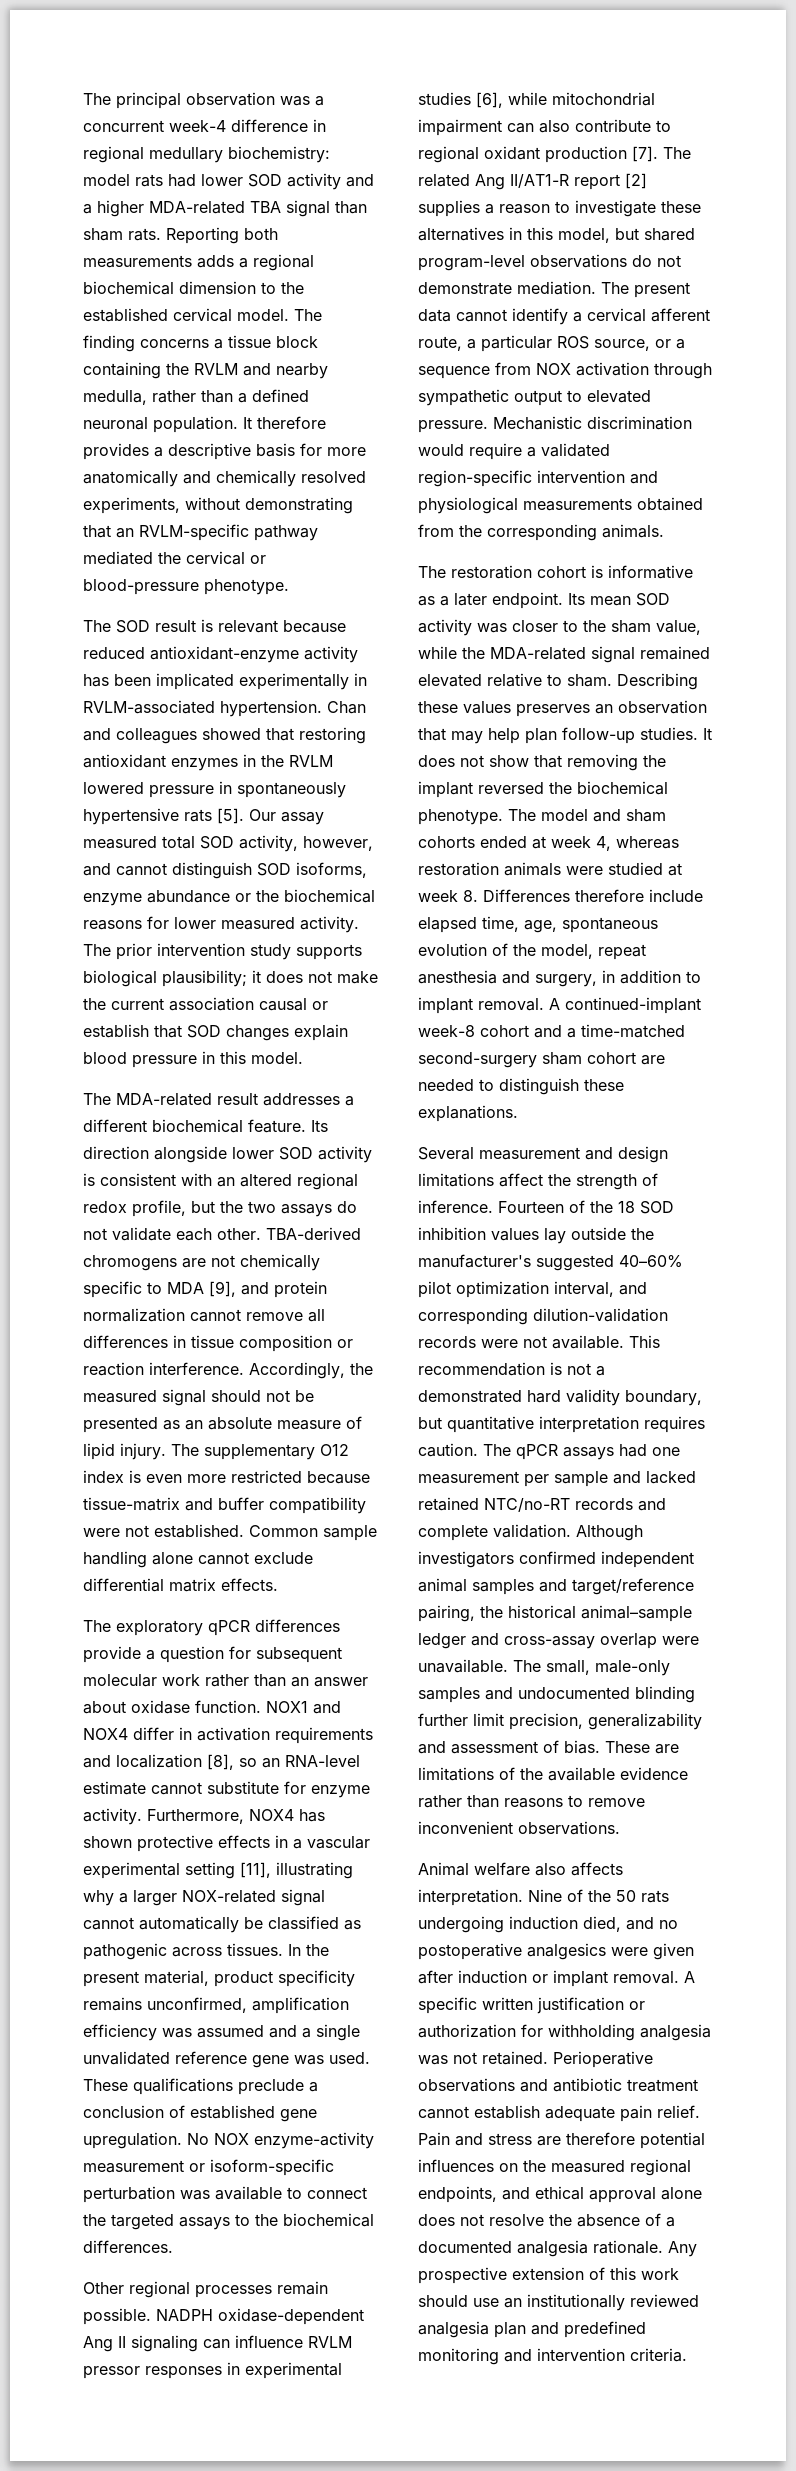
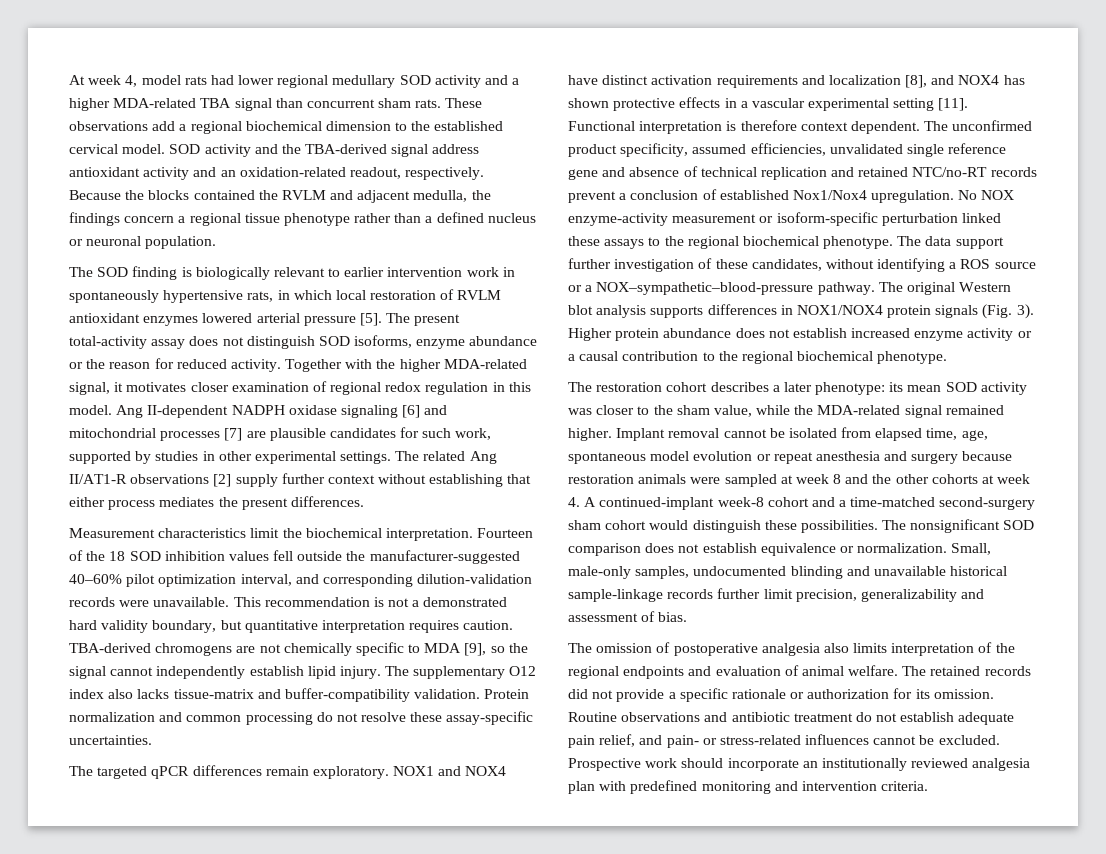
- The principal observation was a concurrent week-4 difference in regional medullary biochemistry: model rats had lower SOD activity and a higher MDA-related TBA signal than sham rats.
+ At week 4, model rats had lower regional medullary SOD activity and a higher MDA-related TBA signal than concurrent sham rats.
- Reporting both measurements adds a regional biochemical dimension to the established cervical model.
+ These observations add a regional biochemical dimension to the established cervical model.
- The finding concerns a tissue block containing the RVLM and nearby medulla, rather than a defined neuronal population. It therefore provides a descriptive basis for more anatomically and chemically resolved experiments, without demonstrating that an RVLM-specific pathway mediated the cervical or blood-pressure phenotype.
- The SOD result is relevant because reduced antioxidant-enzyme activity has been implicated experimentally in RVLM-associated hypertension. Chan and colleagues showed that restoring antioxidant enzymes in the RVLM lowered pressure in spontaneously hypertensive rats [5]. Our assay measured total SOD activity, however, and cannot distinguish SOD isoforms, enzyme abundance or the biochemical reasons for lower measured activity. The prior intervention study supports biological plausibility; it does not make the current association causal or establish that SOD changes explain blood pressure in this model.
- The MDA-related result addresses a different biochemical feature. Its direction alongside lower SOD activity is consistent with an altered regional redox profile, but the two assays do not validate each other.
+ SOD activity and the TBA-derived signal address antioxidant activity and an oxidation-related readout, respectively. Because the blocks contained the RVLM and adjacent medulla, the findings concern a regional tissue phenotype rather than a defined nucleus or neuronal population.
+ The SOD finding is biologically relevant to earlier intervention work in spontaneously hypertensive rats, in which local restoration of RVLM antioxidant enzymes lowered arterial pressure [5]. The present total-activity assay does not distinguish SOD isoforms, enzyme abundance or the reason for reduced activity. Together with the higher MDA-related signal, it motivates closer examination of regional redox regulation in this model. Ang II-dependent NADPH oxidase signaling [6] and mitochondrial processes [7] are plausible candidates for such work, supported by studies in other experimental settings. The related Ang II/AT1-R observations [2] supply further context without establishing that either process mediates the present differences.
+ Measurement characteristics limit the biochemical interpretation. Fourteen of the 18 SOD inhibition values fell outside the manufacturer-suggested 40–60% pilot optimization interval, and corresponding dilution-validation records were unavailable. This recommendation is not a demonstrated hard validity boundary, but quantitative interpretation requires caution.
- TBA-derived chromogens are not chemically specific to MDA [9], and protein normalization cannot remove all differences in tissue composition or reaction interference. Accordingly, the measured signal should not be presented as an absolute measure of lipid injury.
+ TBA-derived chromogens are not chemically specific to MDA [9], so the signal cannot independently establish lipid injury.
- The supplementary O12 index is even more restricted because tissue-matrix and buffer compatibility were not established. Common sample handling alone cannot exclude differential matrix effects.
- The exploratory qPCR differences provide a question for subsequent molecular work rather than an answer about oxidase function.
+ The supplementary O12 index also lacks tissue-matrix and buffer-compatibility validation. Protein normalization and common processing do not resolve these assay-specific uncertainties.
+ The targeted qPCR differences remain exploratory.
- NOX1 and NOX4 differ in activation requirements and localization [8], so an RNA-level estimate cannot substitute for enzyme activity. Furthermore, NOX4 has shown protective effects in a vascular experimental setting [11], illustrating why a larger NOX-related signal cannot automatically be classified as pathogenic across tissues. In the present material, product specificity remains unconfirmed, amplification efficiency was assumed and a single unvalidated reference gene was used. These qualifications preclude a conclusion of established gene upregulation.
+ NOX1 and NOX4 have distinct activation requirements and localization [8], and NOX4 has shown protective effects in a vascular experimental setting [11]. Functional interpretation is therefore context dependent. The unconfirmed product specificity, assumed efficiencies, unvalidated single reference gene and absence of technical replication and retained NTC/no-RT records prevent a conclusion of established Nox1/Nox4 upregulation.
- No NOX enzyme-activity measurement or isoform-specific perturbation was available to connect the targeted assays to the biochemical differences.
- Other regional processes remain possible. NADPH oxidase-dependent Ang II signaling can influence RVLM pressor responses in experimental studies [6], while mitochondrial impairment can also contribute to regional oxidant production [7]. The related Ang II/AT1-R report [2] supplies a reason to investigate these alternatives in this model, but shared program-level observations do not demonstrate mediation. The present data cannot identify a cervical afferent route, a particular ROS source, or a sequence from NOX activation through sympathetic output to elevated pressure. Mechanistic discrimination would require a validated region-specific intervention and physiological measurements obtained from the corresponding animals.
- The restoration cohort is informative as a later endpoint. Its mean SOD activity was closer to the sham value, while the MDA-related signal remained elevated relative to sham. Describing these values preserves an observation that may help plan follow-up studies. It does not show that removing the implant reversed the biochemical phenotype. The model and sham cohorts ended at week 4, whereas restoration animals were studied at week 8. Differences therefore include elapsed time, age, spontaneous evolution of the model, repeat anesthesia and surgery, in addition to implant removal. A continued-implant week-8 cohort and a time-matched second-surgery sham cohort are needed to distinguish these explanations.
- Several measurement and design limitations affect the strength of inference. Fourteen of the 18 SOD inhibition values lay outside the manufacturer's suggested 40–60% pilot optimization interval, and corresponding dilution-validation records were not available. This recommendation is not a demonstrated hard validity boundary, but quantitative interpretation requires caution. The qPCR assays had one measurement per sample and lacked retained NTC/no-RT records and complete validation. Although investigators confirmed independent animal samples and target/reference pairing, the historical animal–sample ledger and cross-assay overlap were unavailable. The small, male-only samples and undocumented blinding further limit precision, generalizability and assessment of bias. These are limitations of the available evidence rather than reasons to remove inconvenient observations.
- Animal welfare also affects interpretation. Nine of the 50 rats undergoing induction died, and no postoperative analgesics were given after induction or implant removal. A specific written justification or authorization for withholding analgesia was not retained. Perioperative observations and antibiotic treatment cannot establish adequate pain relief. Pain and stress are therefore potential influences on the measured regional endpoints, and ethical approval alone does not resolve the absence of a documented analgesia rationale. Any prospective extension of this work should use an institutionally reviewed analgesia plan and predefined monitoring and intervention criteria.
+ No NOX enzyme-activity measurement or isoform-specific perturbation linked these assays to the regional biochemical phenotype. The data support further investigation of these candidates, without identifying a ROS source or a NOX–sympathetic–blood-pressure pathway. The original Western blot analysis supports differences in NOX1/NOX4 protein signals (Fig. 3). Higher protein abundance does not establish increased enzyme activity or a causal contribution to the regional biochemical phenotype.
+ The restoration cohort describes a later phenotype: its mean SOD activity was closer to the sham value, while the MDA-related signal remained higher. Implant removal cannot be isolated from elapsed time, age, spontaneous model evolution or repeat anesthesia and surgery because restoration animals were sampled at week 8 and the other cohorts at week 4. A continued-implant week-8 cohort and a time-matched second-surgery sham cohort would distinguish these possibilities. The nonsignificant SOD comparison does not establish equivalence or normalization. Small, male-only samples, undocumented blinding and unavailable historical sample-linkage records further limit precision, generalizability and assessment of bias.
+ The omission of postoperative analgesia also limits interpretation of the regional endpoints and evaluation of animal welfare. The retained records did not provide a specific rationale or authorization for its omission. Routine observations and antibiotic treatment do not establish adequate pain relief, and pain- or stress-related influences cannot be excluded. Prospective work should incorporate an institutionally reviewed analgesia plan with predefined monitoring and intervention criteria.

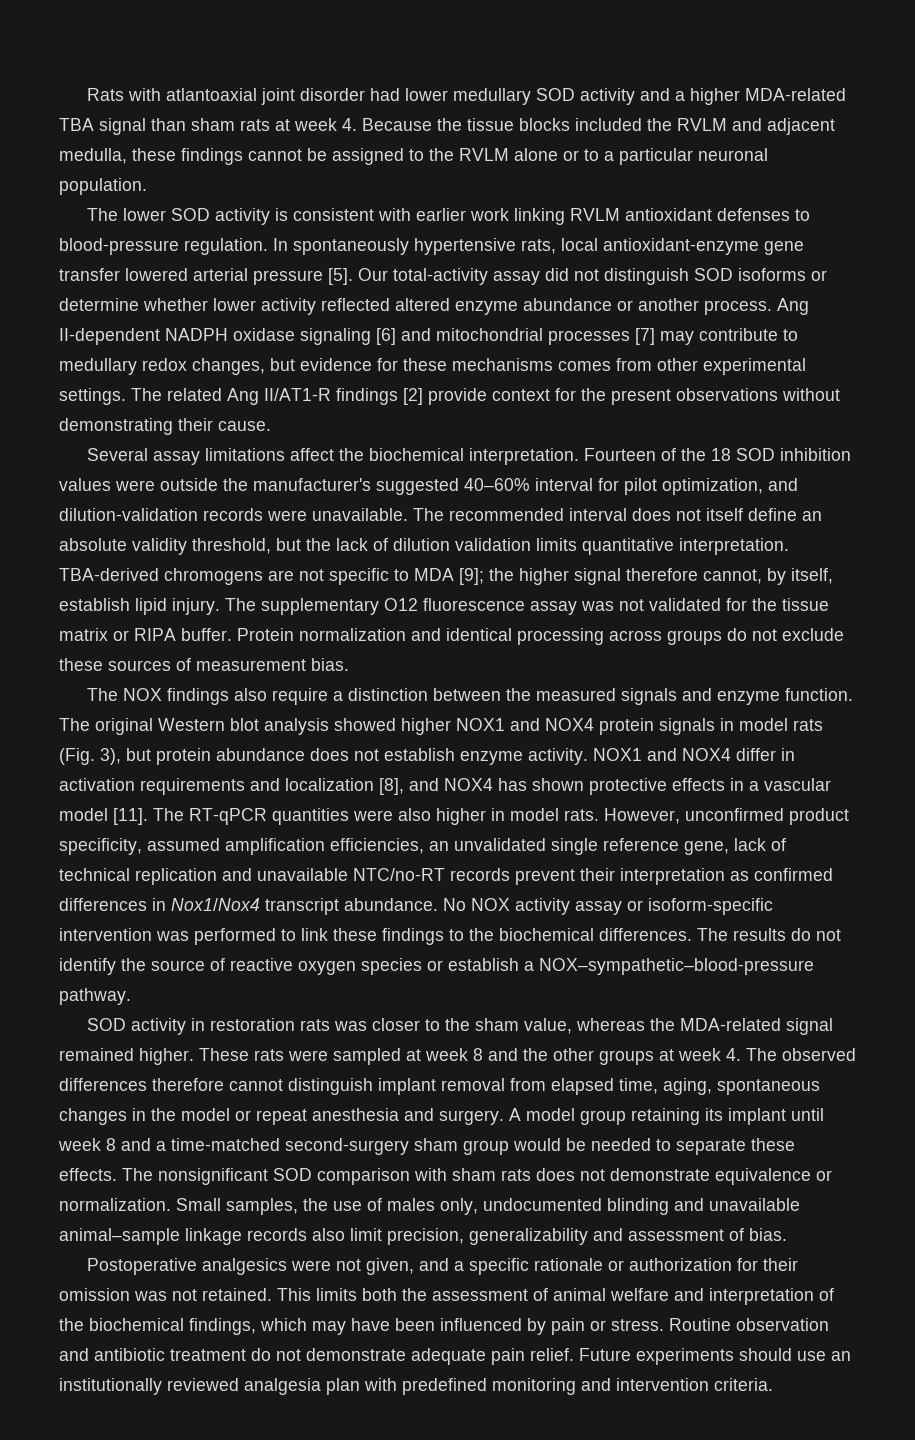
- At week 4, model rats had lower regional medullary SOD activity and a higher MDA-related TBA signal than concurrent sham rats. These observations add a regional biochemical dimension to the established cervical model. SOD activity and the TBA-derived signal address antioxidant activity and an oxidation-related readout, respectively. Because the blocks contained the RVLM and adjacent medulla, the findings concern a regional tissue phenotype rather than a defined nucleus or neuronal population.
- The SOD finding is biologically relevant to earlier intervention work in spontaneously hypertensive rats, in which local restoration of RVLM antioxidant enzymes lowered arterial pressure [5].
+ Rats with atlantoaxial joint disorder had lower medullary SOD activity and a higher MDA-related TBA signal than sham rats at week 4. Because the tissue blocks included the RVLM and adjacent medulla, these findings cannot be assigned to the RVLM alone or to a particular neuronal population.
+ The lower SOD activity is consistent with earlier work linking RVLM antioxidant defenses to blood-pressure regulation. In spontaneously hypertensive rats, local antioxidant-enzyme gene transfer lowered arterial pressure [5].
- The present total-activity assay does not distinguish SOD isoforms, enzyme abundance or the reason for reduced activity. Together with the higher MDA-related signal, it motivates closer examination of regional redox regulation in this model.
+ Our total-activity assay did not distinguish SOD isoforms or determine whether lower activity reflected altered enzyme abundance or another process.
- Ang II-dependent NADPH oxidase signaling [6] and mitochondrial processes [7] are plausible candidates for such work, supported by studies in other experimental settings.
+ Ang II-dependent NADPH oxidase signaling [6] and mitochondrial processes [7] may contribute to medullary redox changes, but evidence for these mechanisms comes from other experimental settings.
- The related Ang II/AT1-R observations [2] supply further context without establishing that either process mediates the present differences.
- Measurement characteristics limit the biochemical interpretation.
+ The related Ang II/AT1-R findings [2] provide context for the present observations without demonstrating their cause.
+ Several assay limitations affect the biochemical interpretation.
- Fourteen of the 18 SOD inhibition values fell outside the manufacturer-suggested 40–60% pilot optimization interval, and corresponding dilution-validation records were unavailable. This recommendation is not a demonstrated hard validity boundary, but quantitative interpretation requires caution.
+ Fourteen of the 18 SOD inhibition values were outside the manufacturer's suggested 40–60% interval for pilot optimization, and dilution-validation records were unavailable. The recommended interval does not itself define an absolute validity threshold, but the lack of dilution validation limits quantitative interpretation.
- TBA-derived chromogens are not chemically specific to MDA [9], so the signal cannot independently establish lipid injury.
+ TBA-derived chromogens are not specific to MDA [9]; the higher signal therefore cannot, by itself, establish lipid injury.
- The supplementary O12 index also lacks tissue-matrix and buffer-compatibility validation. Protein normalization and common processing do not resolve these assay-specific uncertainties.
- The targeted qPCR differences remain exploratory. NOX1 and NOX4 have distinct activation requirements and localization [8], and NOX4 has shown protective effects in a vascular experimental setting [11]. Functional interpretation is therefore context dependent. The unconfirmed product specificity, assumed efficiencies, unvalidated single reference gene and absence of technical replication and retained NTC/no-RT records prevent a conclusion of established Nox1/Nox4 upregulation. No NOX enzyme-activity measurement or isoform-specific perturbation linked these assays to the regional biochemical phenotype. The data support further investigation of these candidates, without identifying a ROS source or a NOX–sympathetic–blood-pressure pathway. The original Western blot analysis supports differences in NOX1/NOX4 protein signals (Fig. 3). Higher protein abundance does not establish increased enzyme activity or a causal contribution to the regional biochemical phenotype.
- The restoration cohort describes a later phenotype: its mean SOD activity was closer to the sham value, while the MDA-related signal remained higher.
+ The supplementary O12 fluorescence assay was not validated for the tissue matrix or RIPA buffer. Protein normalization and identical processing across groups do not exclude these sources of measurement bias.
+ The NOX findings also require a distinction between the measured signals and enzyme function. The original Western blot analysis showed higher NOX1 and NOX4 protein signals in model rats (Fig. 3), but protein abundance does not establish enzyme activity. NOX1 and NOX4 differ in activation requirements and localization [8], and NOX4 has shown protective effects in a vascular model [11]. The RT-qPCR quantities were also higher in model rats. However, unconfirmed product specificity, assumed amplification efficiencies, an unvalidated single reference gene, lack of technical replication and unavailable NTC/no-RT records prevent their interpretation as confirmed differences in Nox1/Nox4 transcript abundance. No NOX activity assay or isoform-specific intervention was performed to link these findings to the biochemical differences. The results do not identify the source of reactive oxygen species or establish a NOX–sympathetic–blood-pressure pathway.
+ SOD activity in restoration rats was closer to the sham value, whereas the MDA-related signal remained higher.
- Implant removal cannot be isolated from elapsed time, age, spontaneous model evolution or repeat anesthesia and surgery because restoration animals were sampled at week 8 and the other cohorts at week 4. A continued-implant week-8 cohort and a time-matched second-surgery sham cohort would distinguish these possibilities.
+ These rats were sampled at week 8 and the other groups at week 4. The observed differences therefore cannot distinguish implant removal from elapsed time, aging, spontaneous changes in the model or repeat anesthesia and surgery. A model group retaining its implant until week 8 and a time-matched second-surgery sham group would be needed to separate these effects.
- The nonsignificant SOD comparison does not establish equivalence or normalization.
+ The nonsignificant SOD comparison with sham rats does not demonstrate equivalence or normalization.
- Small, male-only samples, undocumented blinding and unavailable historical sample-linkage records further limit precision, generalizability and assessment of bias.
+ Small samples, the use of males only, undocumented blinding and unavailable animal–sample linkage records also limit precision, generalizability and assessment of bias.
- The omission of postoperative analgesia also limits interpretation of the regional endpoints and evaluation of animal welfare. The retained records did not provide a specific rationale or authorization for its omission. Routine observations and antibiotic treatment do not establish adequate pain relief, and pain- or stress-related influences cannot be excluded. Prospective work should incorporate an institutionally reviewed analgesia plan with predefined monitoring and intervention criteria.
+ Postoperative analgesics were not given, and a specific rationale or authorization for their omission was not retained. This limits both the assessment of animal welfare and interpretation of the biochemical findings, which may have been influenced by pain or stress. Routine observation and antibiotic treatment do not demonstrate adequate pain relief. Future experiments should use an institutionally reviewed analgesia plan with predefined monitoring and intervention criteria.

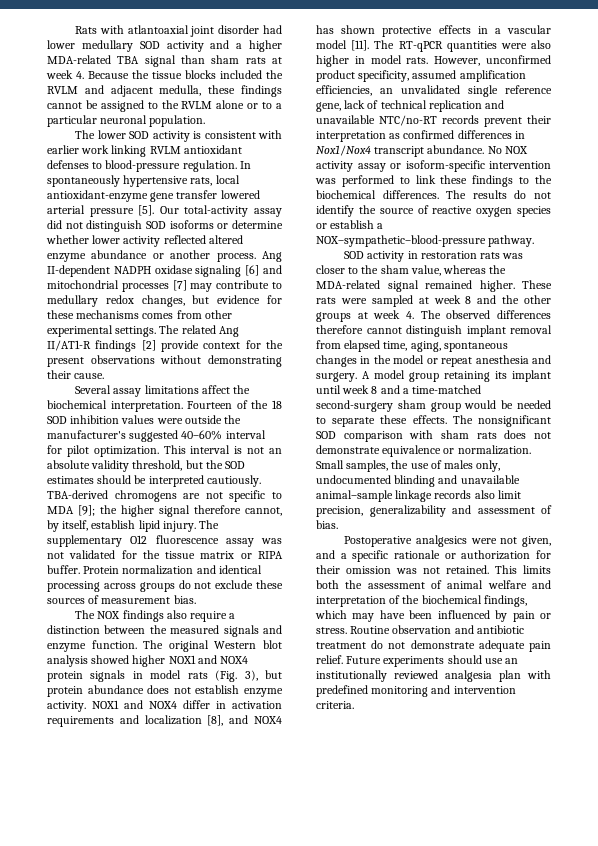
- Fourteen of the 18 SOD inhibition values were outside the manufacturer's suggested 40–60% interval for pilot optimization, and dilution-validation records were unavailable. The recommended interval does not itself define an absolute validity threshold, but the lack of dilution validation limits quantitative interpretation.
+ Fourteen of the 18 SOD inhibition values were outside the manufacturer's suggested 40–60% interval for pilot optimization. This interval is not an absolute validity threshold, but the SOD estimates should be interpreted cautiously.

